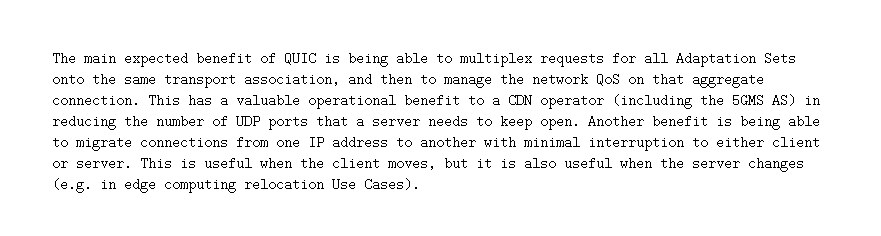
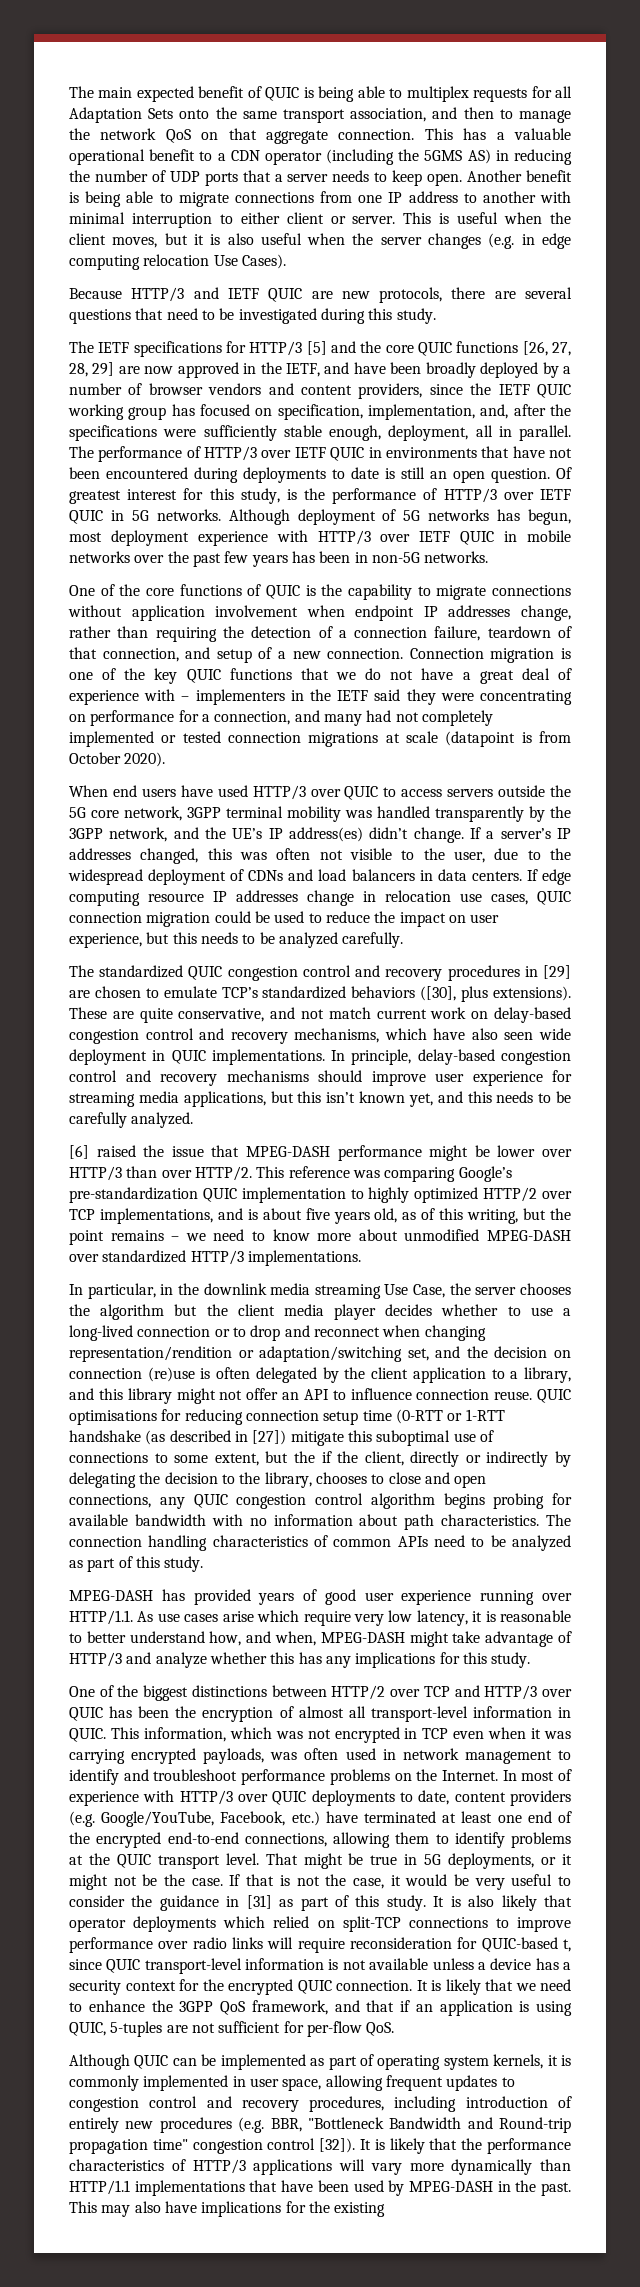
+ Because HTTP/3 and IETF QUIC are new protocols, there are several questions that need to be investigated during this study.
+ The IETF specifications for HTTP/3 [5] and the core QUIC functions [26, 27, 28, 29] are now approved in the IETF, and have been broadly deployed by a number of browser vendors and content providers, since the IETF QUIC working group has focused on specification, implementation, and, after the specifications were sufficiently stable enough, deployment, all in parallel. The performance of HTTP/3 over IETF QUIC in environments that have not been encountered during deployments to date is still an open question. Of greatest interest for this study, is the performance of HTTP/3 over IETF QUIC in 5G networks. Although deployment of 5G networks has begun, most deployment experience with HTTP/3 over IETF QUIC in mobile networks over the past few years has been in non-5G networks.
+ One of the core functions of QUIC is the capability to migrate connections without application involvement when endpoint IP addresses change, rather than requiring the detection of a connection failure, teardown of that connection, and setup of a new connection. Connection migration is one of the key QUIC functions that we do not have a great deal of experience with – implementers in the IETF said they were concentrating on performance for a connection, and many had not completely implemented or tested connection migrations at scale (datapoint is from October 2020).
+ When end users have used HTTP/3 over QUIC to access servers outside the 5G core network, 3GPP terminal mobility was handled transparently by the 3GPP network, and the UE’s IP address(es) didn’t change. If a server’s IP addresses changed, this was often not visible to the user, due to the widespread deployment of CDNs and load balancers in data centers. If edge computing resource IP addresses change in relocation use cases, QUIC connection migration could be used to reduce the impact on user experience, but this needs to be analyzed carefully.
+ The standardized QUIC congestion control and recovery procedures in [29] are chosen to emulate TCP’s standardized behaviors ([30], plus extensions). These are quite conservative, and not match current work on delay-based congestion control and recovery mechanisms, which have also seen wide deployment in QUIC implementations. In principle, delay-based congestion control and recovery mechanisms should improve user experience for streaming media applications, but this isn’t known yet, and this needs to be carefully analyzed.
+ [6] raised the issue that MPEG-DASH performance might be lower over HTTP/3 than over HTTP/2. This reference was comparing Google’s pre-standardization QUIC implementation to highly optimized HTTP/2 over TCP implementations, and is about five years old, as of this writing, but the point remains – we need to know more about unmodified MPEG-DASH over standardized HTTP/3 implementations.
+ In particular, in the downlink media streaming Use Case, the server chooses the algorithm but the client media player decides whether to use a long-lived connection or to drop and reconnect when changing representation/rendition or adaptation/switching set, and the decision on connection (re)use is often delegated by the client application to a library, and this library might not offer an API to influence connection reuse. QUIC optimisations for reducing connection setup time (0-RTT or 1-RTT handshake (as described in [27]) mitigate this suboptimal use of connections to some extent, but the if the client, directly or indirectly by delegating the decision to the library, chooses to close and open connections, any QUIC congestion control algorithm begins probing for available bandwidth with no information about path characteristics. The connection handling characteristics of common APIs need to be analyzed as part of this study.
+ MPEG-DASH has provided years of good user experience running over HTTP/1.1. As use cases arise which require very low latency, it is reasonable to better understand how, and when, MPEG-DASH might take advantage of HTTP/3 and analyze whether this has any implications for this study.
+ One of the biggest distinctions between HTTP/2 over TCP and HTTP/3 over QUIC has been the encryption of almost all transport-level information in QUIC. This information, which was not encrypted in TCP even when it was carrying encrypted payloads, was often used in network management to identify and troubleshoot performance problems on the Internet. In most of experience with HTTP/3 over QUIC deployments to date, content providers (e.g. Google/YouTube, Facebook, etc.) have terminated at least one end of the encrypted end-to-end connections, allowing them to identify problems at the QUIC transport level. That might be true in 5G deployments, or it might not be the case. If that is not the case, it would be very useful to consider the guidance in [31] as part of this study. It is also likely that operator deployments which relied on split-TCP connections to improve performance over radio links will require reconsideration for QUIC-based t, since QUIC transport-level information is not available unless a device has a security context for the encrypted QUIC connection. It is likely that we need to enhance the 3GPP QoS framework, and that if an application is using QUIC, 5-tuples are not sufficient for per-flow QoS.
+ Although QUIC can be implemented as part of operating system kernels, it is commonly implemented in user space, allowing frequent updates to congestion control and recovery procedures, including introduction of entirely new procedures (e.g. BBR, "Bottleneck Bandwidth and Round-trip propagation time" congestion control [32]). It is likely that the performance characteristics of HTTP/3 applications will vary more dynamically than HTTP/1.1 implementations that have been used by MPEG-DASH in the past. This may also have implications for the existing

